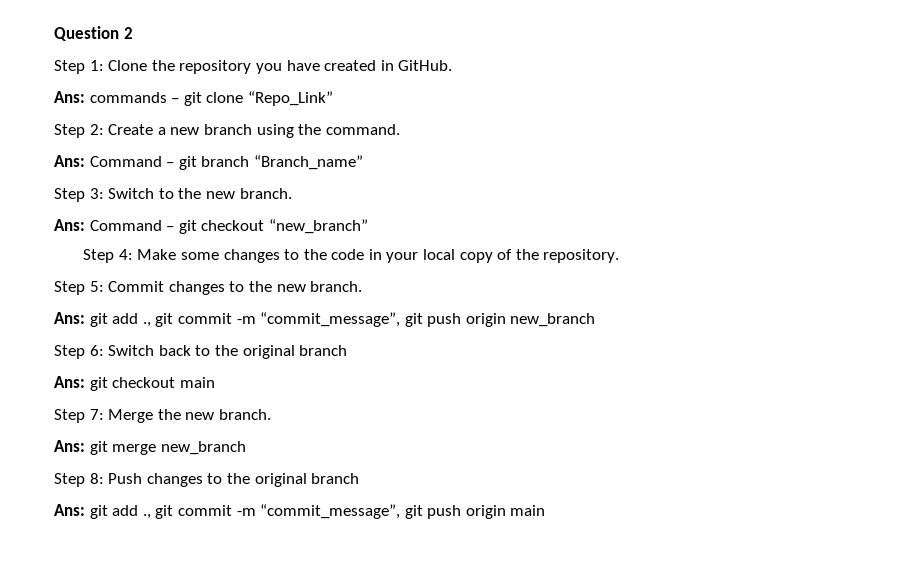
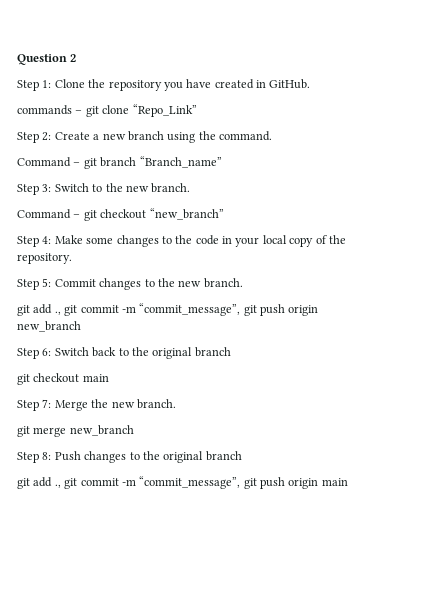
- Ans: commands – git clone “Repo_Link”
+ commands – git clone “Repo_Link”
- Ans: Command – git branch “Branch_name”
+ Command – git branch “Branch_name”
- Ans: Command – git checkout “new_branch”
+ Command – git checkout “new_branch”
- Ans: git add ., git commit -m “commit_message”, git push origin new_branch
+ git add ., git commit -m “commit_message”, git push origin new_branch
- Ans: git checkout main
+ git checkout main
- Ans: git merge new_branch
+ git merge new_branch
- Ans: git add ., git commit -m “commit_message”, git push origin main
+ git add ., git commit -m “commit_message”, git push origin main

